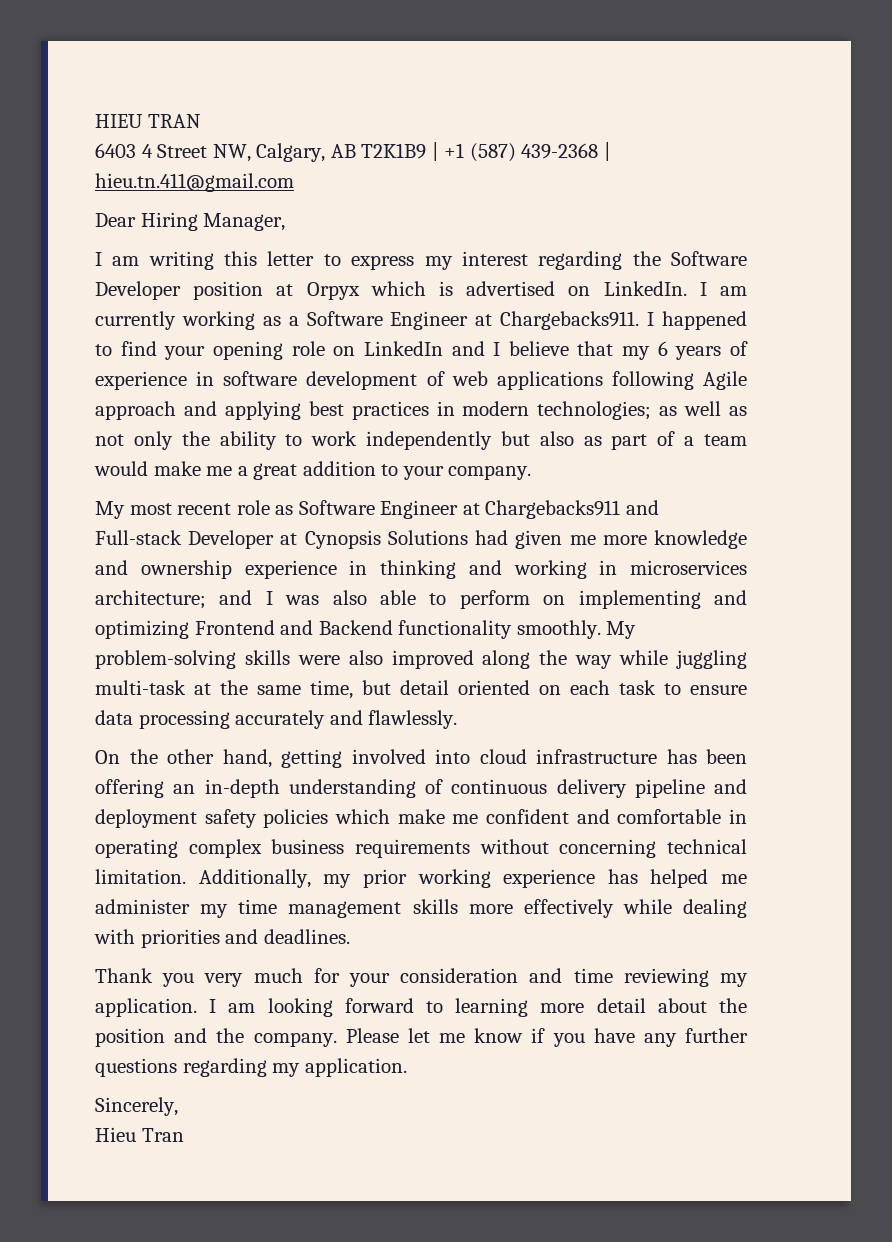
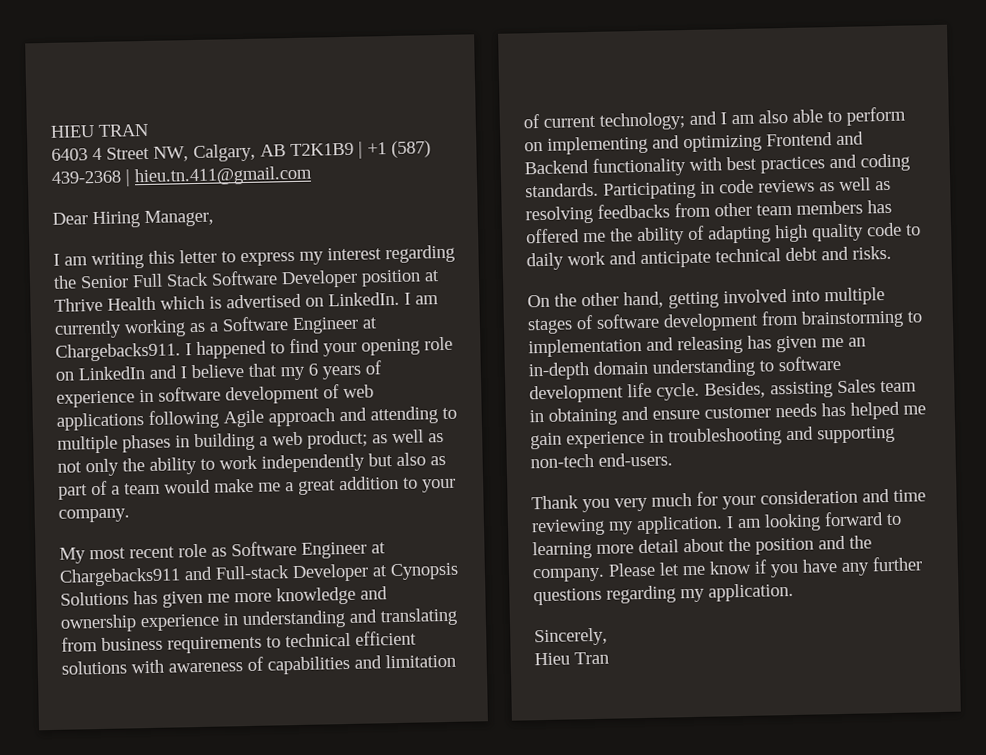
- I am writing this letter to express my interest regarding the Software Developer position at Orpyx which is advertised on LinkedIn.
+ I am writing this letter to express my interest regarding the Senior Full Stack Software Developer position at Thrive Health which is advertised on LinkedIn.
- I happened to find your opening role on LinkedIn and I believe that my 6 years of experience in software development of web applications following Agile approach and applying best practices in modern technologies; as well as not only the ability to work independently but also as part of a team would make me a great addition to your company.
+ I happened to find your opening role on LinkedIn and I believe that my 6 years of experience in software development of web applications following Agile approach and attending to multiple phases in building a web product; as well as not only the ability to work independently but also as part of a team would make me a great addition to your company.
- My most recent role as Software Engineer at Chargebacks911 and Full-stack Developer at Cynopsis Solutions had given me more knowledge and ownership experience in thinking and working in microservices architecture; and I was also able to perform on implementing and optimizing Frontend and Backend functionality smoothly. My problem-solving skills were also improved along the way while juggling multi-task at the same time, but detail oriented on each task to ensure data processing accurately and flawlessly.
+ My most recent role as Software Engineer at Chargebacks911 and Full-stack Developer at Cynopsis Solutions has given me more knowledge and ownership experience in understanding and translating from business requirements to technical efficient solutions with awareness of capabilities and limitation of current technology; and I am also able to perform on implementing and optimizing Frontend and Backend functionality with best practices and coding standards. Participating in code reviews as well as resolving feedbacks from other team members has offered me the ability of adapting high quality code to daily work and anticipate technical debt and risks.
- On the other hand, getting involved into cloud infrastructure has been offering an in-depth understanding of continuous delivery pipeline and deployment safety policies which make me confident and comfortable in operating complex business requirements without concerning technical limitation. Additionally, my prior working experience has helped me administer my time management skills more effectively while dealing with priorities and deadlines.
+ On the other hand, getting involved into multiple stages of software development from brainstorming to implementation and releasing has given me an in-depth domain understanding to software development life cycle. Besides, assisting Sales team in obtaining and ensure customer needs has helped me gain experience in troubleshooting and supporting non-tech end-users.

